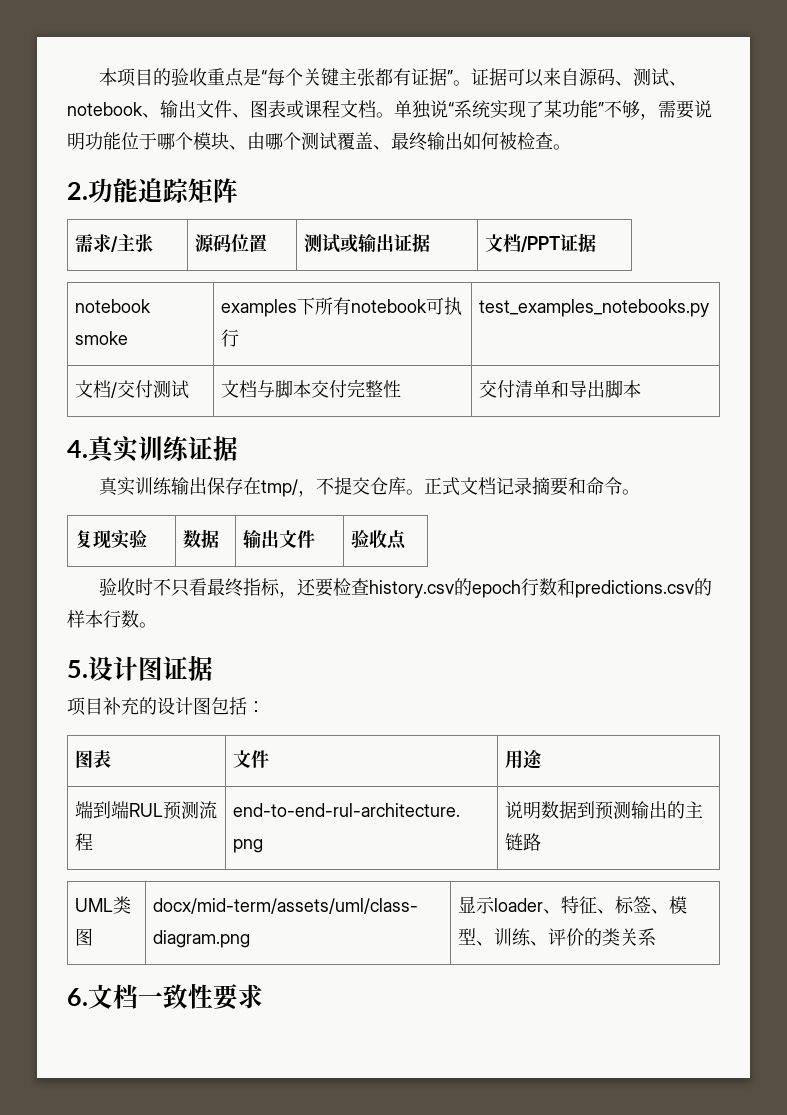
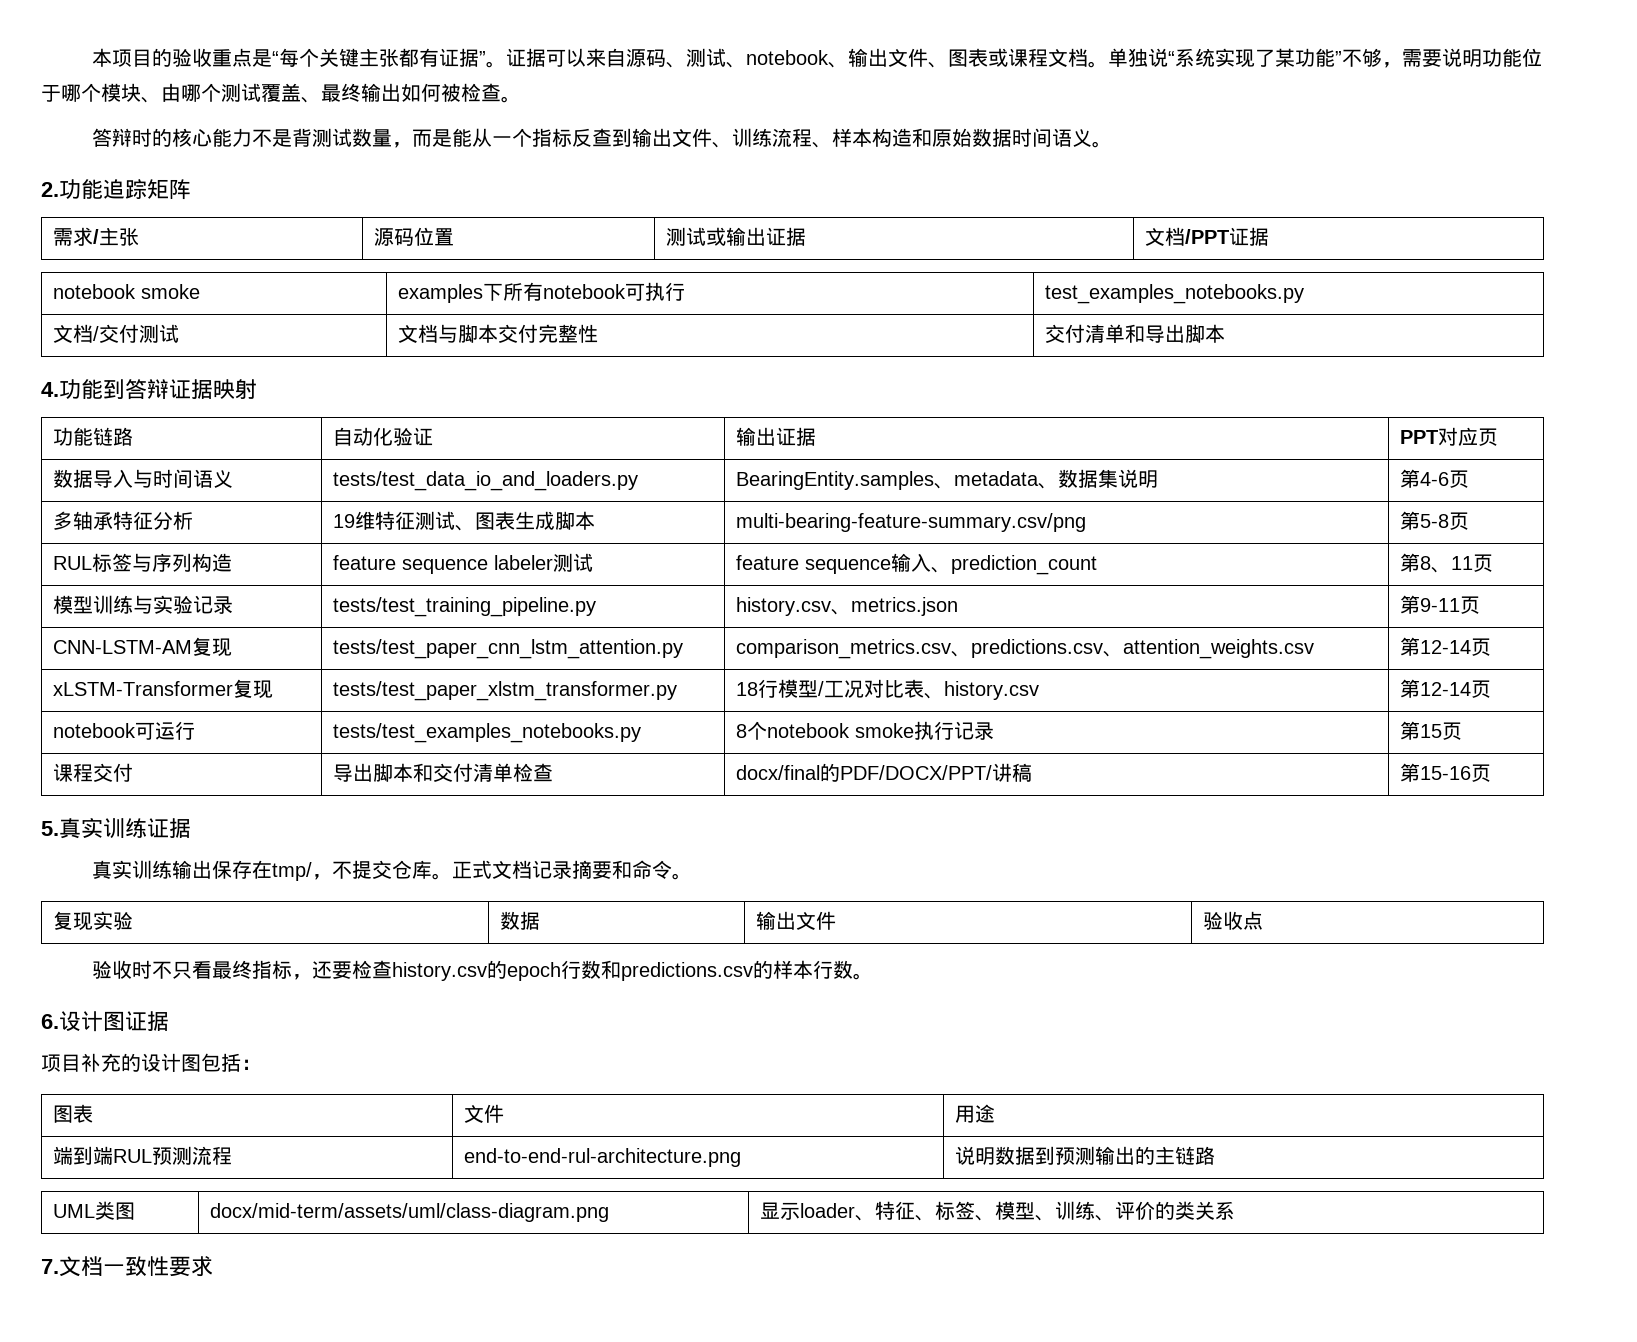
+ 答辩时的核心能力不是背测试数量，而是能从一个指标反查到输出文件、训练流程、样本构造和原始数据时间语义。
- 4.真实训练证据
+ 4.功能到答辩证据映射
+ 功能链路 | 自动化验证 | 输出证据 | PPT对应页
+ 数据导入与时间语义 | tests/test_data_io_and_loaders.py | BearingEntity.samples、metadata、数据集说明 | 第4-6页
+ 多轴承特征分析 | 19维特征测试、图表生成脚本 | multi-bearing-feature-summary.csv/png | 第5-8页
+ RUL标签与序列构造 | feature sequence labeler测试 | feature sequence输入、prediction_count | 第8、11页
+ 模型训练与实验记录 | tests/test_training_pipeline.py | history.csv、metrics.json | 第9-11页
+ CNN-LSTM-AM复现 | tests/test_paper_cnn_lstm_attention.py | comparison_metrics.csv、predictions.csv、attention_weights.csv | 第12-14页
+ xLSTM-Transformer复现 | tests/test_paper_xlstm_transformer.py | 18行模型/工况对比表、history.csv | 第12-14页
+ notebook可运行 | tests/test_examples_notebooks.py | 8个notebook smoke执行记录 | 第15页
+ 课程交付 | 导出脚本和交付清单检查 | docx/final的PDF/DOCX/PPT/讲稿 | 第15-16页
+ 5.真实训练证据
- 5.设计图证据
+ 6.设计图证据
- 6.文档一致性要求
+ 7.文档一致性要求

